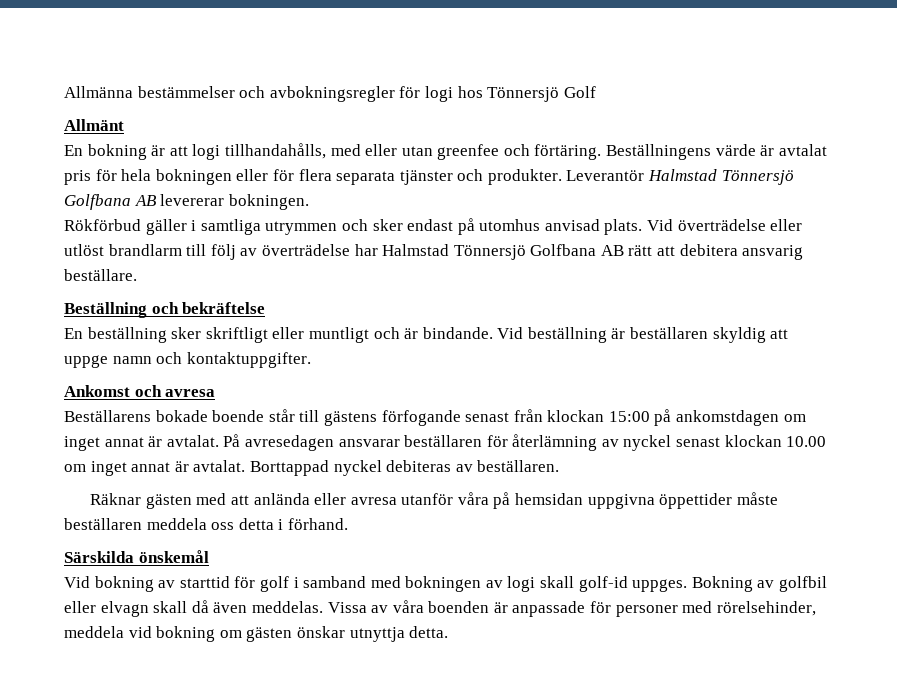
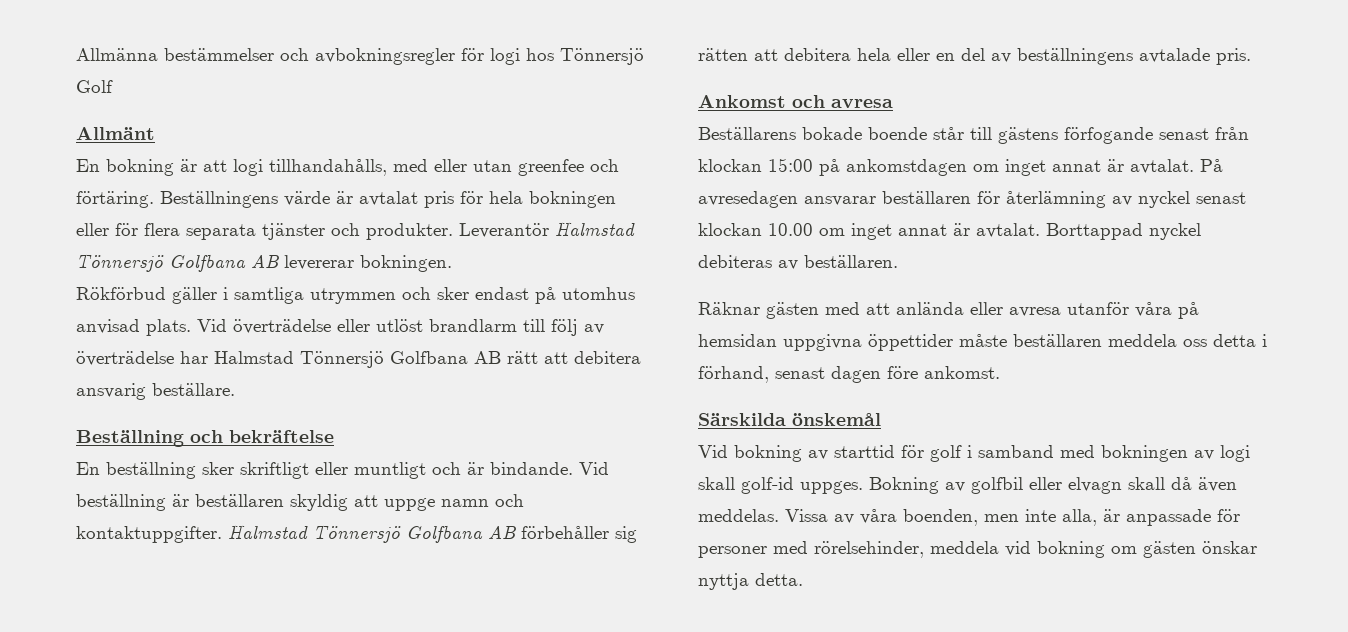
+ Halmstad Tönnersjö Golfbana AB förbehåller sig rätten att debitera hela eller en del av beställningens avtalade pris.
- Räknar gästen med att anlända eller avresa utanför våra på hemsidan uppgivna öppettider måste beställaren meddela oss detta i förhand.
+ Räknar gästen med att anlända eller avresa utanför våra på hemsidan uppgivna öppettider måste beställaren meddela oss detta i förhand, senast dagen före ankomst.
- Vissa av våra boenden är anpassade för personer med rörelsehinder, meddela vid bokning om gästen önskar utnyttja detta.
+ Vissa av våra boenden, men inte alla, är anpassade för personer med rörelsehinder, meddela vid bokning om gästen önskar nyttja detta.

